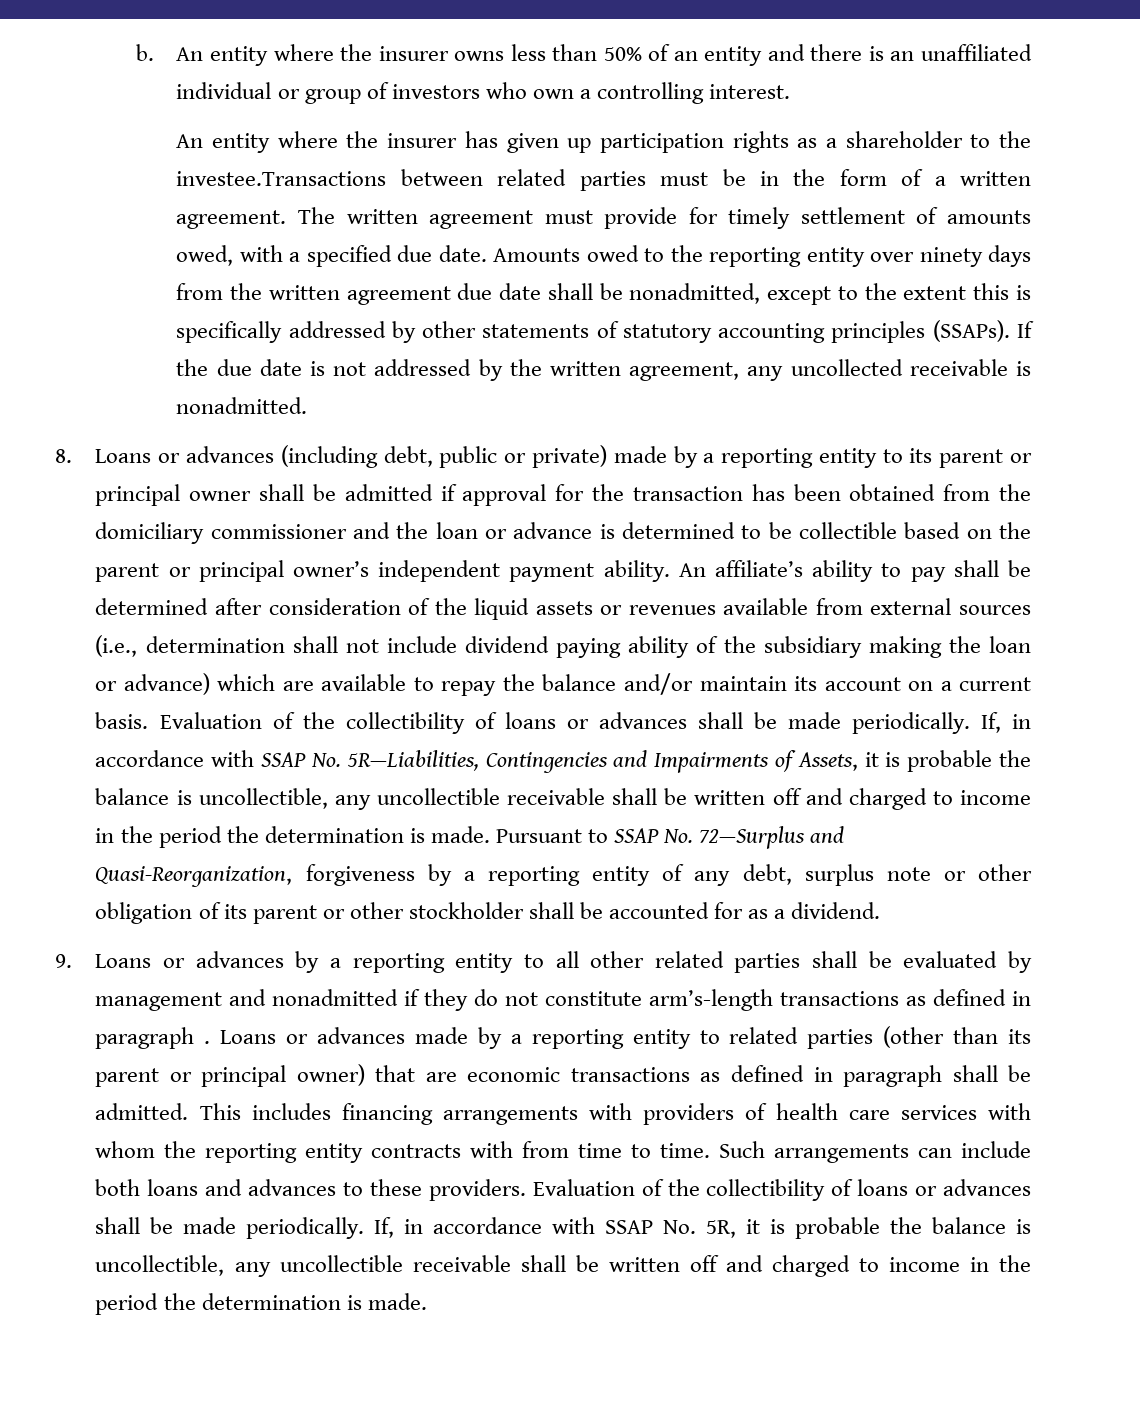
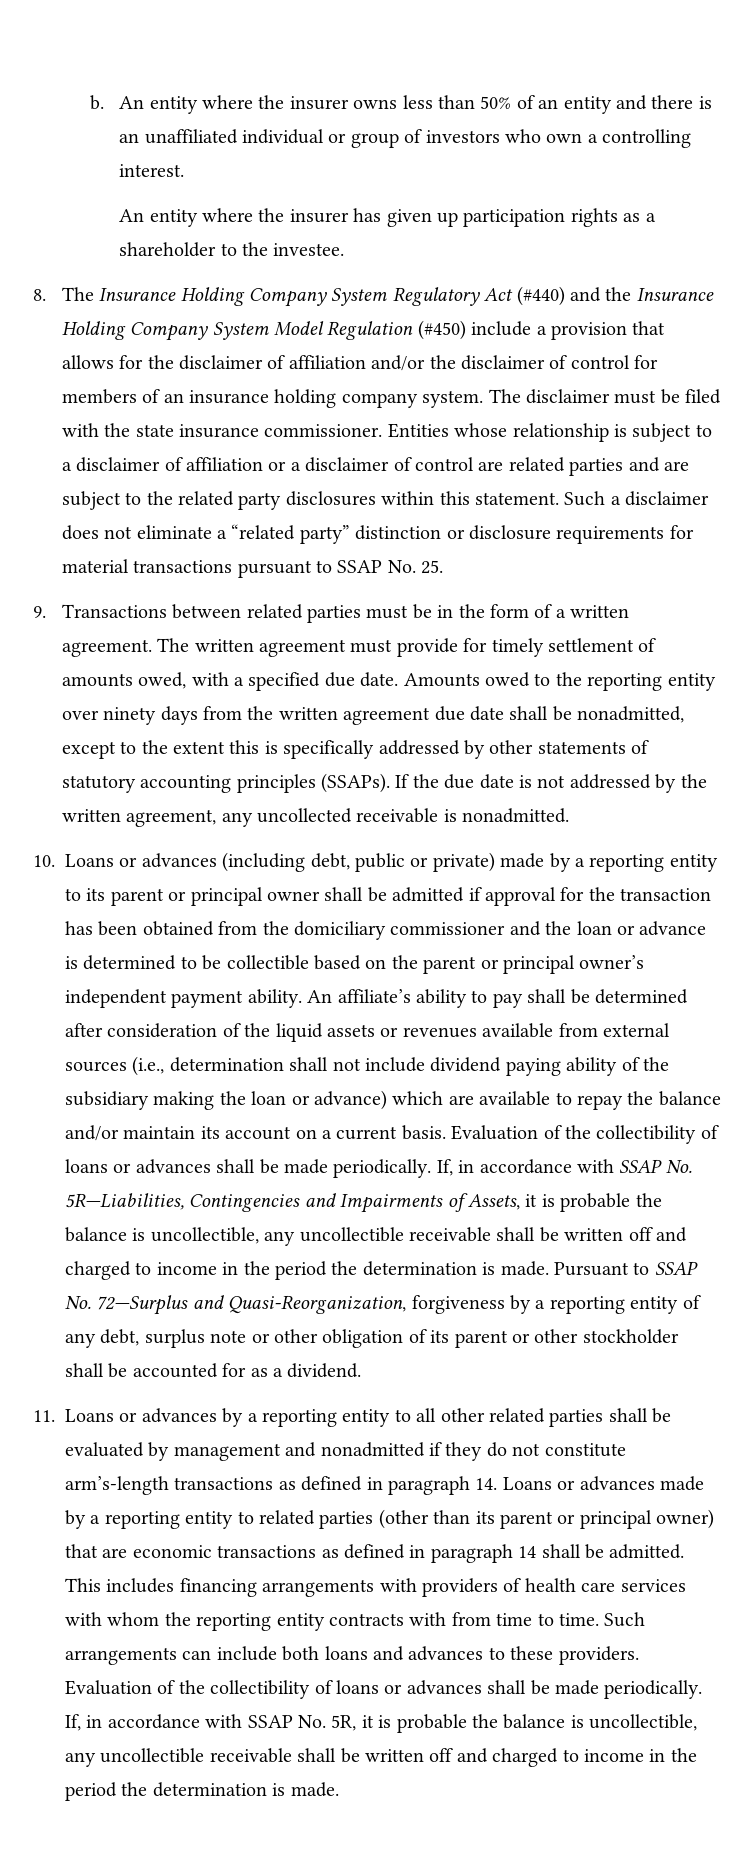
- An entity where the insurer has given up participation rights as a shareholder to the investee.Transactions between related parties must be in the form of a written agreement.
+ An entity where the insurer has given up participation rights as a shareholder to the investee.
+ 8. The Insurance Holding Company System Regulatory Act (#440) and the Insurance Holding Company System Model Regulation (#450) include a provision that allows for the disclaimer of affiliation and/or the disclaimer of control for members of an insurance holding company system. The disclaimer must be filed with the state insurance commissioner. Entities whose relationship is subject to a disclaimer of affiliation or a disclaimer of control are related parties and are subject to the related party disclosures within this statement. Such a disclaimer does not eliminate a “related party” distinction or disclosure requirements for material transactions pursuant to SSAP No. 25.
+ 9. Transactions between related parties must be in the form of a written agreement.
- 8. Loans or advances (including debt, public or private) made by a reporting entity to its parent or principal owner shall be admitted if approval for the transaction has been obtained from the domiciliary commissioner and the loan or advance is determined to be collectible based on the parent or principal owner’s independent payment ability.
+ 10. Loans or advances (including debt, public or private) made by a reporting entity to its parent or principal owner shall be admitted if approval for the transaction has been obtained from the domiciliary commissioner and the loan or advance is determined to be collectible based on the parent or principal owner’s independent payment ability.
- 9. Loans or advances by a reporting entity to all other related parties shall be evaluated by management and nonadmitted if they do not constitute arm’s-length transactions as defined in paragraph . Loans or advances made by a reporting entity to related parties (other than its parent or principal owner) that are economic transactions as defined in paragraph shall be admitted.
+ 11. Loans or advances by a reporting entity to all other related parties shall be evaluated by management and nonadmitted if they do not constitute arm’s-length transactions as defined in paragraph 14. Loans or advances made by a reporting entity to related parties (other than its parent or principal owner) that are economic transactions as defined in paragraph 14 shall be admitted.

